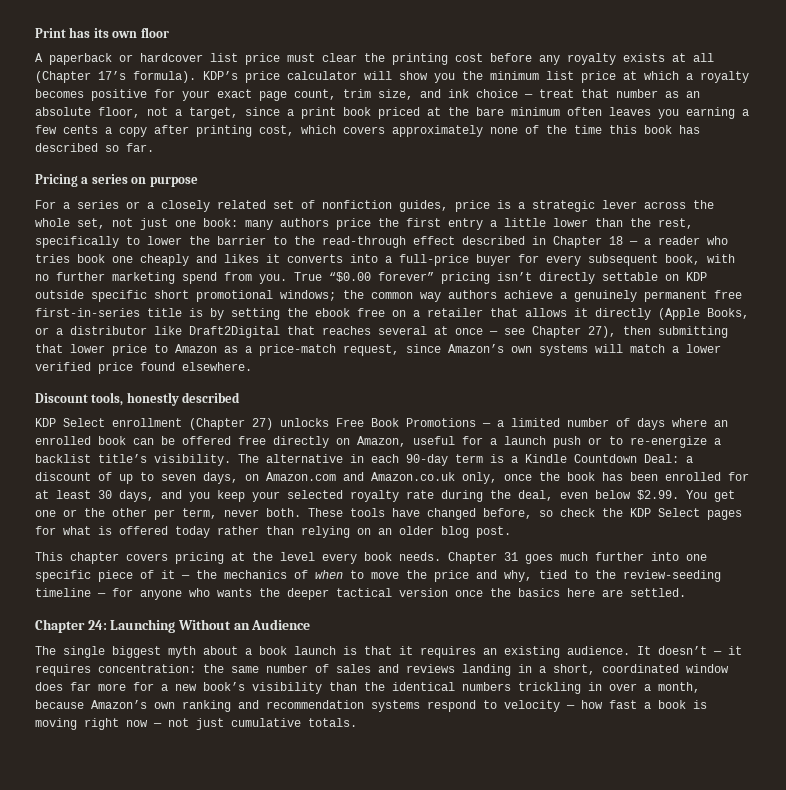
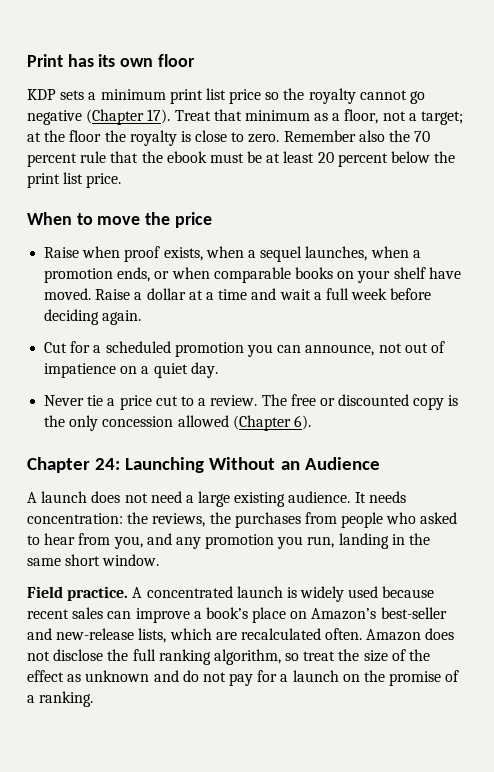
- A paperback or hardcover list price must clear the printing cost before any royalty exists at all (Chapter 17’s formula). KDP’s price calculator will show you the minimum list price at which a royalty becomes positive for your exact page count, trim size, and ink choice — treat that number as an absolute floor, not a target, since a print book priced at the bare minimum often leaves you earning a few cents a copy after printing cost, which covers approximately none of the time this book has described so far.
- Pricing a series on purpose
- For a series or a closely related set of nonfiction guides, price is a strategic lever across the whole set, not just one book: many authors price the first entry a little lower than the rest, specifically to lower the barrier to the read-through effect described in Chapter 18 — a reader who tries book one cheaply and likes it converts into a full-price buyer for every subsequent book, with no further marketing spend from you. True “$0.00 forever” pricing isn’t directly settable on KDP outside specific short promotional windows; the common way authors achieve a genuinely permanent free first-in-series title is by setting the ebook free on a retailer that allows it directly (Apple Books, or a distributor like Draft2Digital that reaches several at once — see Chapter 27), then submitting that lower price to Amazon as a price-match request, since Amazon’s own systems will match a lower verified price found elsewhere.
- Discount tools, honestly described
- KDP Select enrollment (Chapter 27) unlocks Free Book Promotions — a limited number of days where an enrolled book can be offered free directly on Amazon, useful for a launch push or to re-energize a backlist title’s visibility. The alternative in each 90-day term is a Kindle Countdown Deal: a discount of up to seven days, on Amazon.com and Amazon.co.uk only, once the book has been enrolled for at least 30 days, and you keep your selected royalty rate during the deal, even below $2.99. You get one or the other per term, never both. These tools have changed before, so check the KDP Select pages for what is offered today rather than relying on an older blog post.
- This chapter covers pricing at the level every book needs. Chapter 31 goes much further into one specific piece of it — the mechanics of when to move the price and why, tied to the review-seeding timeline — for anyone who wants the deeper tactical version once the basics here are settled.
+ KDP sets a minimum print list price so the royalty cannot go negative (Chapter 17). Treat that minimum as a floor, not a target; at the floor the royalty is close to zero. Remember also the 70 percent rule that the ebook must be at least 20 percent below the print list price.
+ When to move the price
+ Raise when proof exists, when a sequel launches, when a promotion ends, or when comparable books on your shelf have moved. Raise a dollar at a time and wait a full week before deciding again.
+ Cut for a scheduled promotion you can announce, not out of impatience on a quiet day.
+ Never tie a price cut to a review. The free or discounted copy is the only concession allowed (Chapter 6).
- The single biggest myth about a book launch is that it requires an existing audience. It doesn’t — it requires concentration: the same number of sales and reviews landing in a short, coordinated window does far more for a new book’s visibility than the identical numbers trickling in over a month, because Amazon’s own ranking and recommendation systems respond to velocity — how fast a book is moving right now — not just cumulative totals.
+ A launch does not need a large existing audience. It needs concentration: the reviews, the purchases from people who asked to hear from you, and any promotion you run, landing in the same short window.
+ Field practice. A concentrated launch is widely used because recent sales can improve a book’s place on Amazon’s best-seller and new-release lists, which are recalculated often. Amazon does not disclose the full ranking algorithm, so treat the size of the effect as unknown and do not pay for a launch on the promise of a ranking.

